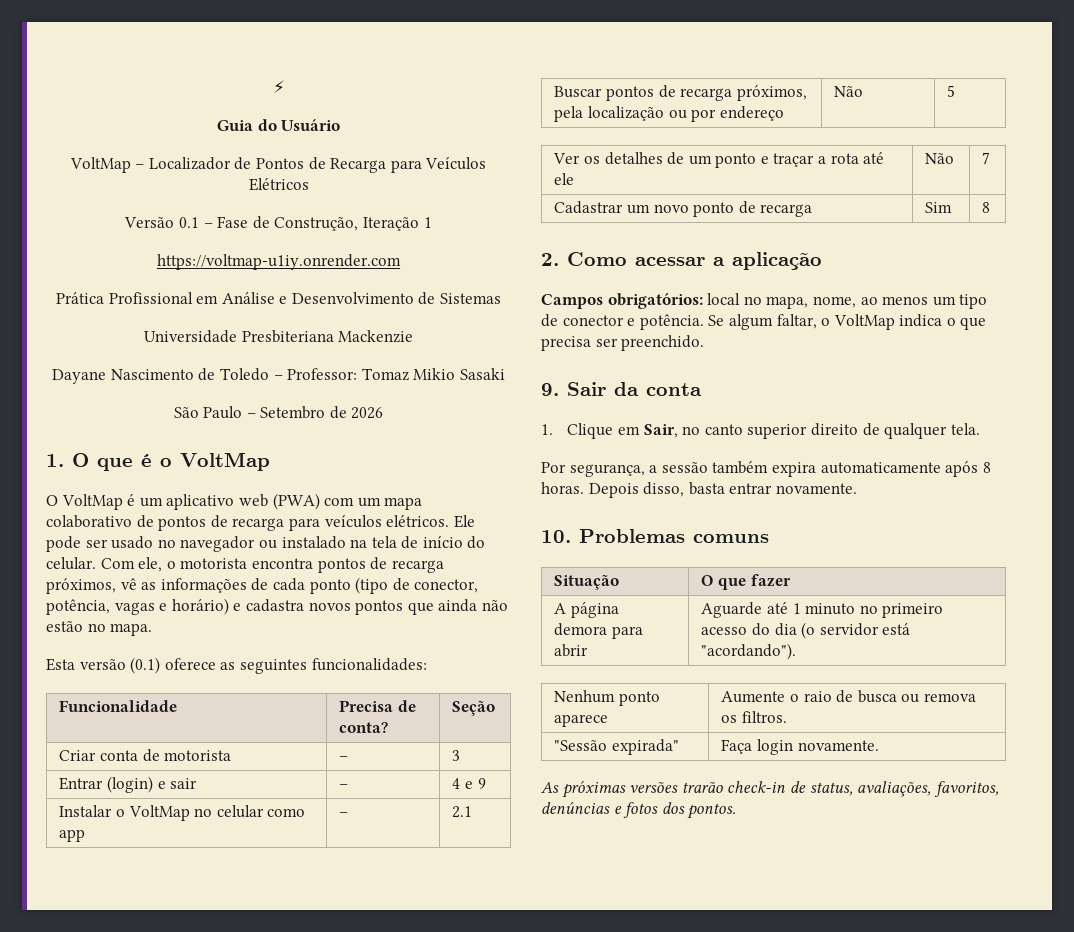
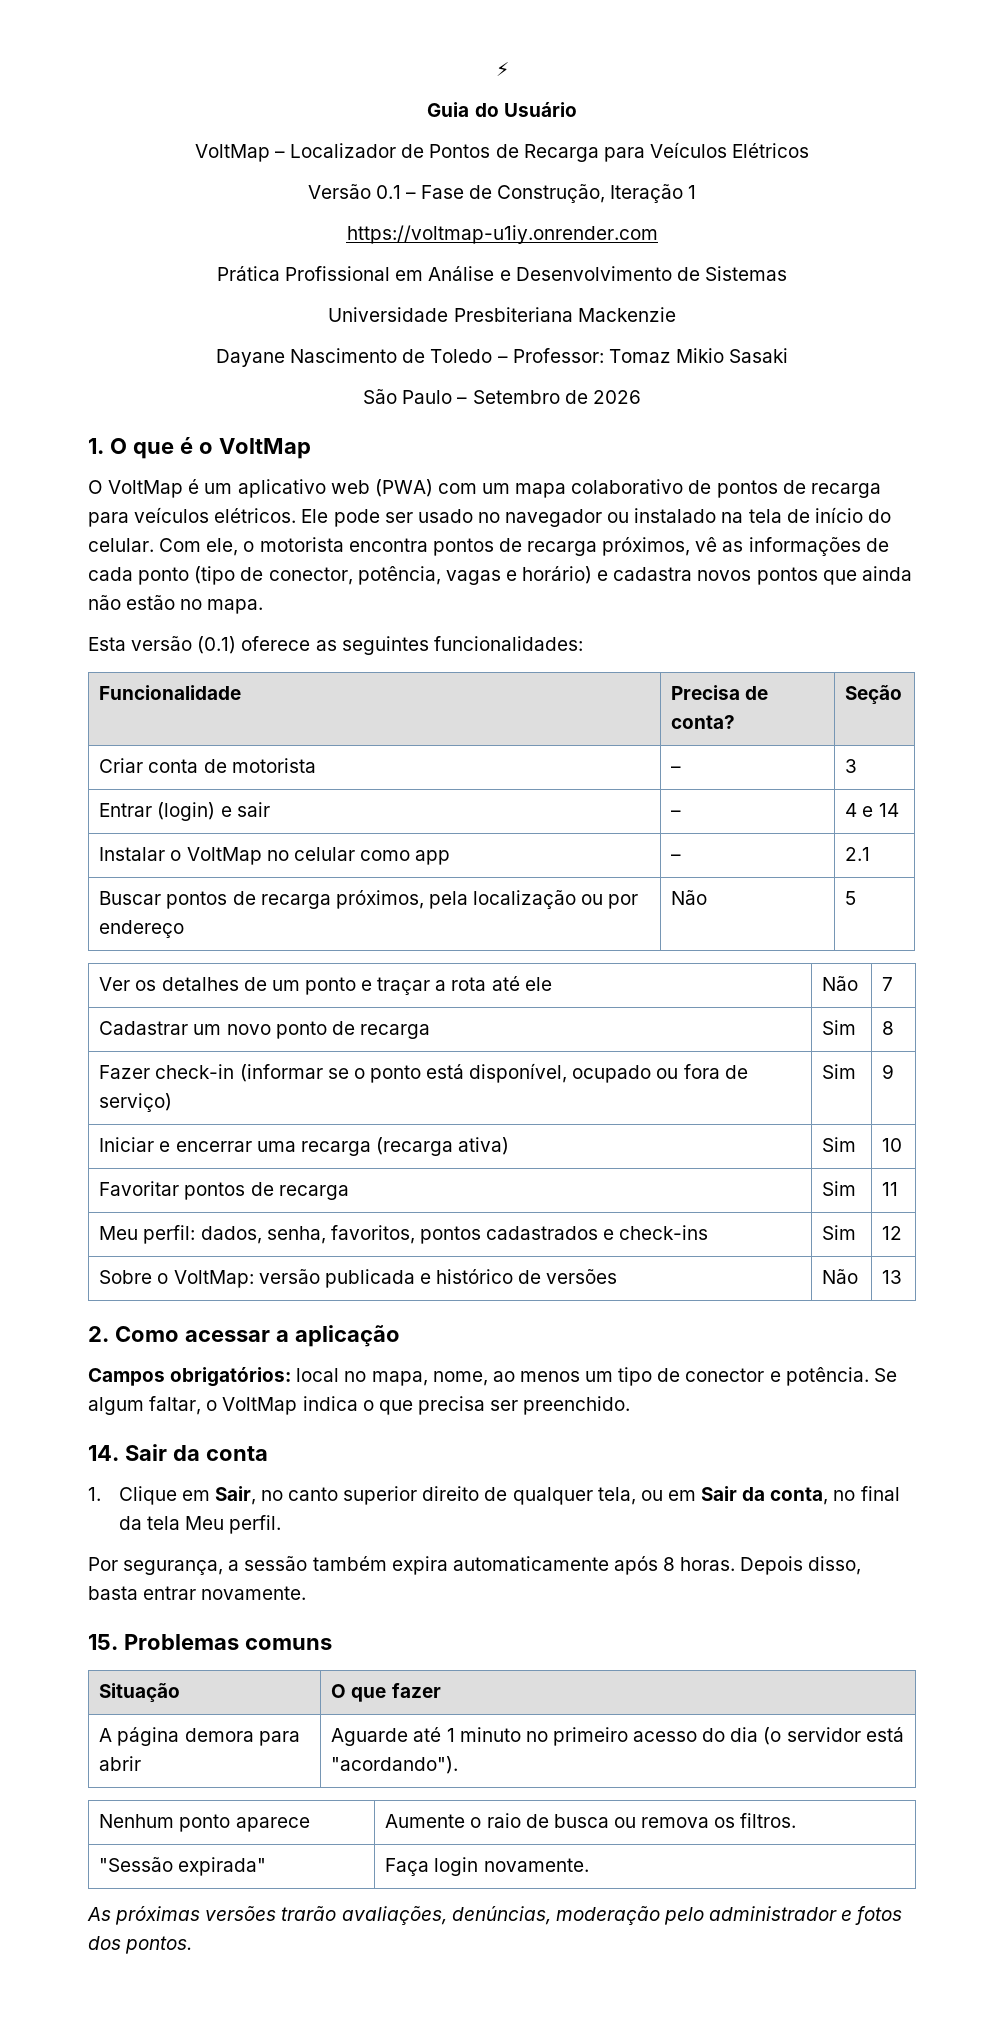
- Entrar (login) e sair | – | 4 e 9
+ Entrar (login) e sair | – | 4 e 14
+ Fazer check-in (informar se o ponto está disponível, ocupado ou fora de serviço) | Sim | 9
+ Iniciar e encerrar uma recarga (recarga ativa) | Sim | 10
+ Favoritar pontos de recarga | Sim | 11
+ Meu perfil: dados, senha, favoritos, pontos cadastrados e check-ins | Sim | 12
+ Sobre o VoltMap: versão publicada e histórico de versões | Não | 13
- 9. Sair da conta
+ 14. Sair da conta
- 1. Clique em Sair, no canto superior direito de qualquer tela.
+ 1. Clique em Sair, no canto superior direito de qualquer tela, ou em Sair da conta, no final da tela Meu perfil.
- 10. Problemas comuns
+ 15. Problemas comuns
- As próximas versões trarão check-in de status, avaliações, favoritos, denúncias e fotos dos pontos.
+ As próximas versões trarão avaliações, denúncias, moderação pelo administrador e fotos dos pontos.

